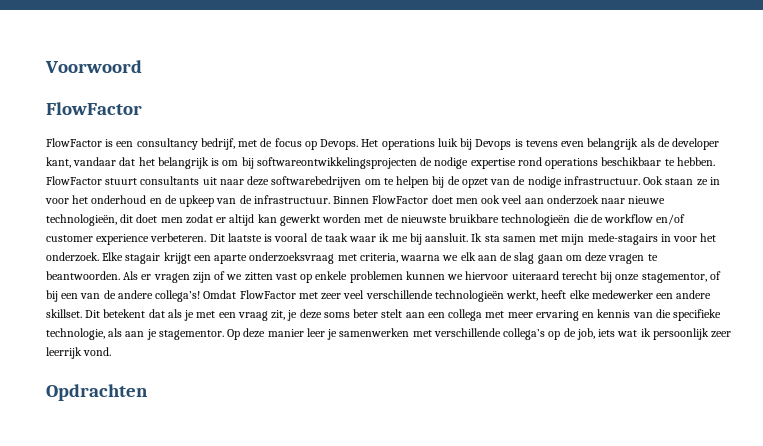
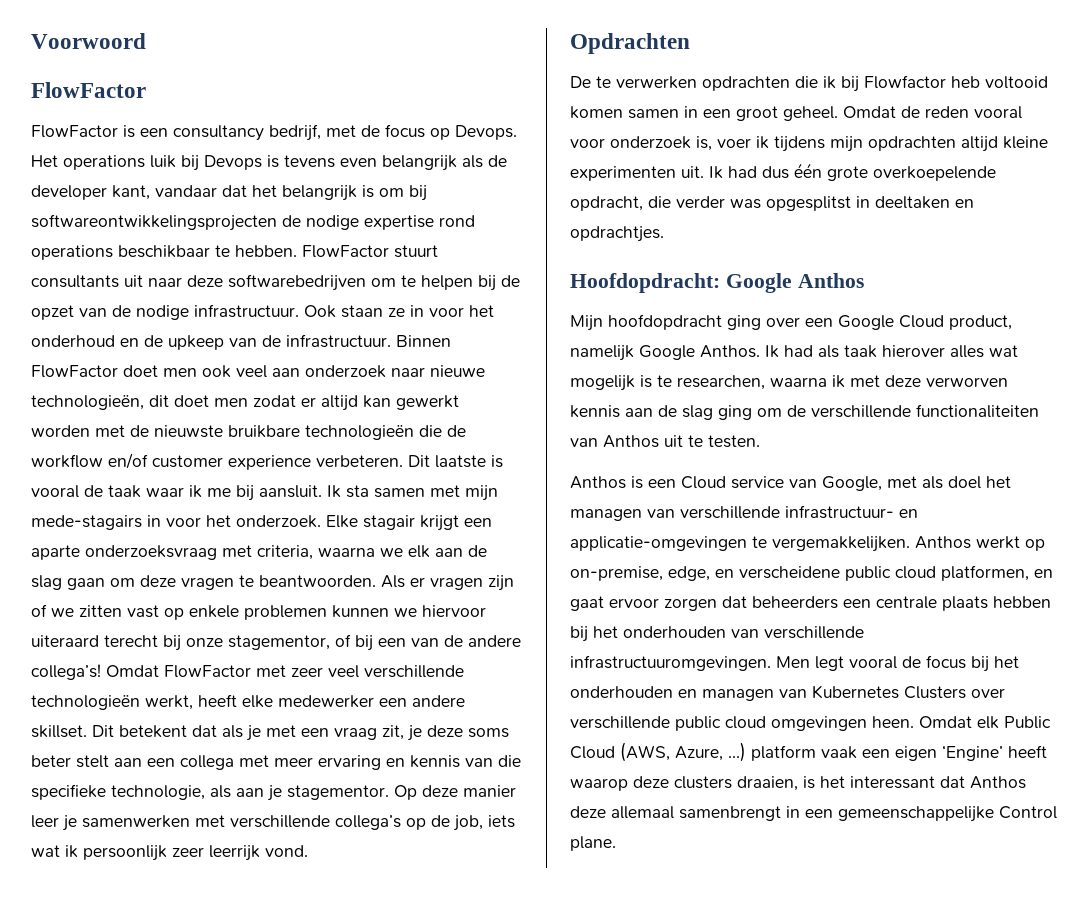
+ De te verwerken opdrachten die ik bij Flowfactor heb voltooid komen samen in een groot geheel. Omdat de reden vooral voor onderzoek is, voer ik tijdens mijn opdrachten altijd kleine experimenten uit. Ik had dus één grote overkoepelende opdracht, die verder was opgesplitst in deeltaken en opdrachtjes.
+ Hoofdopdracht: Google Anthos
+ Mijn hoofdopdracht ging over een Google Cloud product, namelijk Google Anthos. Ik had als taak hierover alles wat mogelijk is te researchen, waarna ik met deze verworven kennis aan de slag ging om de verschillende functionaliteiten van Anthos uit te testen.
+ Anthos is een Cloud service van Google, met als doel het managen van verschillende infrastructuur- en applicatie-omgevingen te vergemakkelijken. Anthos werkt op on-premise, edge, en verscheidene public cloud platformen, en gaat ervoor zorgen dat beheerders een centrale plaats hebben bij het onderhouden van verschillende infrastructuuromgevingen. Men legt vooral de focus bij het onderhouden en managen van Kubernetes Clusters over verschillende public cloud omgevingen heen. Omdat elk Public Cloud (AWS, Azure, …) platform vaak een eigen ‘Engine’ heeft waarop deze clusters draaien, is het interessant dat Anthos deze allemaal samenbrengt in een gemeenschappelijke Control plane.

